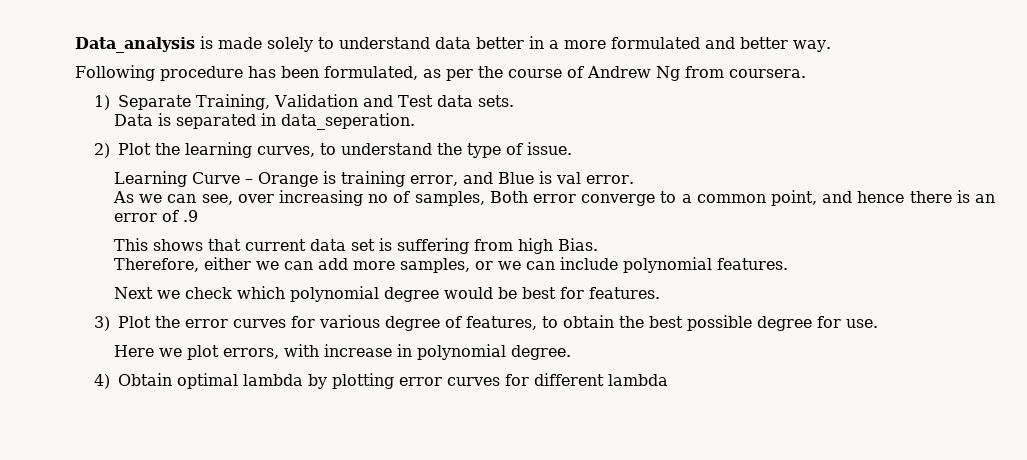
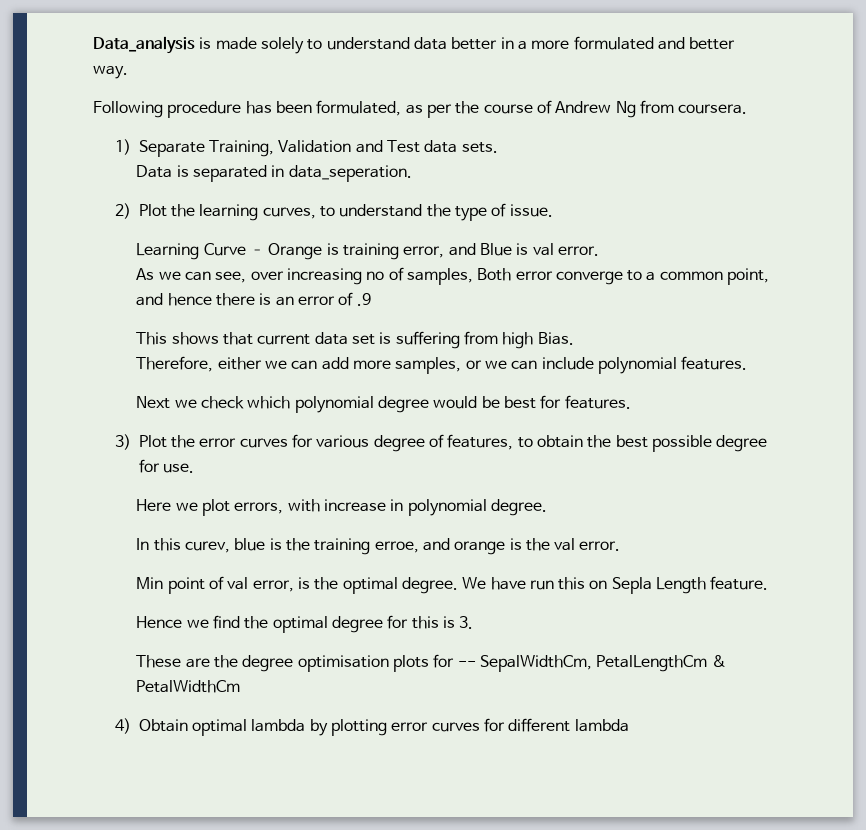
+ In this curev, blue is the training erroe, and orange is the val error.
+ Min point of val error, is the optimal degree. We have run this on Sepla Length feature.
+ Hence we find the optimal degree for this is 3.
+ These are the degree optimisation plots for -- SepalWidthCm, PetalLengthCm & PetalWidthCm

